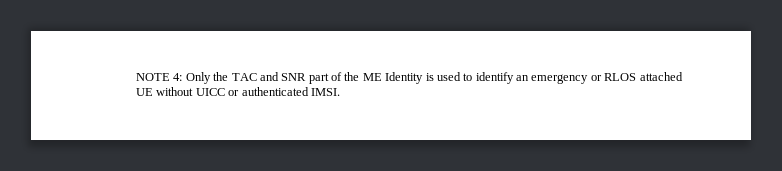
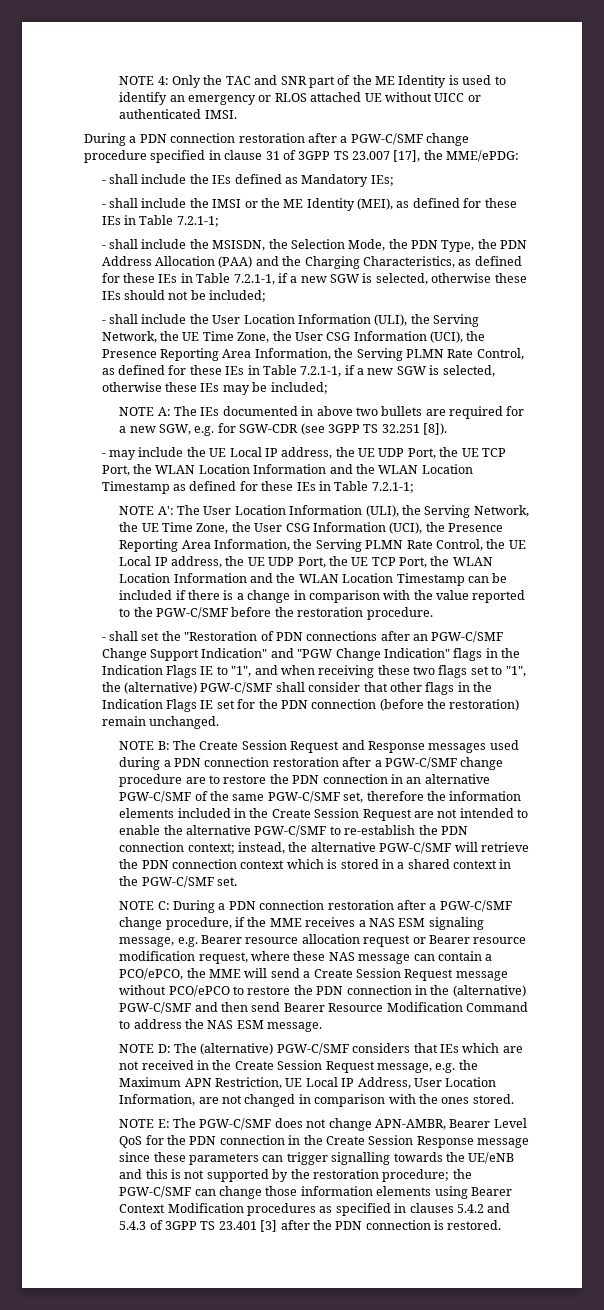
+ During a PDN connection restoration after a PGW-C/SMF change procedure specified in clause 31 of 3GPP TS 23.007 [17], the MME/ePDG:
+ - shall include the IEs defined as Mandatory IEs;
+ - shall include the IMSI or the ME Identity (MEI), as defined for these IEs in Table 7.2.1-1;
+ - shall include the MSISDN, the Selection Mode, the PDN Type, the PDN Address Allocation (PAA) and the Charging Characteristics, as defined for these IEs in Table 7.2.1-1, if a new SGW is selected, otherwise these IEs should not be included;
+ - shall include the User Location Information (ULI), the Serving Network, the UE Time Zone, the User CSG Information (UCI), the Presence Reporting Area Information, the Serving PLMN Rate Control, as defined for these IEs in Table 7.2.1-1, if a new SGW is selected, otherwise these IEs may be included;
+ NOTE A: The IEs documented in above two bullets are required for a new SGW, e.g. for SGW-CDR (see 3GPP TS 32.251 [8]).
+ - may include the UE Local IP address, the UE UDP Port, the UE TCP Port, the WLAN Location Information and the WLAN Location Timestamp as defined for these IEs in Table 7.2.1-1;
+ NOTE A': The User Location Information (ULI), the Serving Network, the UE Time Zone, the User CSG Information (UCI), the Presence Reporting Area Information, the Serving PLMN Rate Control, the UE Local IP address, the UE UDP Port, the UE TCP Port, the WLAN Location Information and the WLAN Location Timestamp can be included if there is a change in comparison with the value reported to the PGW-C/SMF before the restoration procedure.
+ - shall set the "Restoration of PDN connections after an PGW-C/SMF Change Support Indication" and "PGW Change Indication" flags in the Indication Flags IE to "1", and when receiving these two flags set to "1", the (alternative) PGW-C/SMF shall consider that other flags in the Indication Flags IE set for the PDN connection (before the restoration) remain unchanged.
+ NOTE B: The Create Session Request and Response messages used during a PDN connection restoration after a PGW-C/SMF change procedure are to restore the PDN connection in an alternative PGW-C/SMF of the same PGW-C/SMF set, therefore the information elements included in the Create Session Request are not intended to enable the alternative PGW-C/SMF to re-establish the PDN connection context; instead, the alternative PGW-C/SMF will retrieve the PDN connection context which is stored in a shared context in the PGW-C/SMF set.
+ NOTE C: During a PDN connection restoration after a PGW-C/SMF change procedure, if the MME receives a NAS ESM signaling message, e.g. Bearer resource allocation request or Bearer resource modification request, where these NAS message can contain a PCO/ePCO, the MME will send a Create Session Request message without PCO/ePCO to restore the PDN connection in the (alternative) PGW-C/SMF and then send Bearer Resource Modification Command to address the NAS ESM message.
+ NOTE D: The (alternative) PGW-C/SMF considers that IEs which are not received in the Create Session Request message, e.g. the Maximum APN Restriction, UE Local IP Address, User Location Information, are not changed in comparison with the ones stored.
+ NOTE E: The PGW-C/SMF does not change APN-AMBR, Bearer Level QoS for the PDN connection in the Create Session Response message since these parameters can trigger signalling towards the UE/eNB and this is not supported by the restoration procedure; the PGW-C/SMF can change those information elements using Bearer Context Modification procedures as specified in clauses 5.4.2 and 5.4.3 of 3GPP TS 23.401 [3] after the PDN connection is restored.

